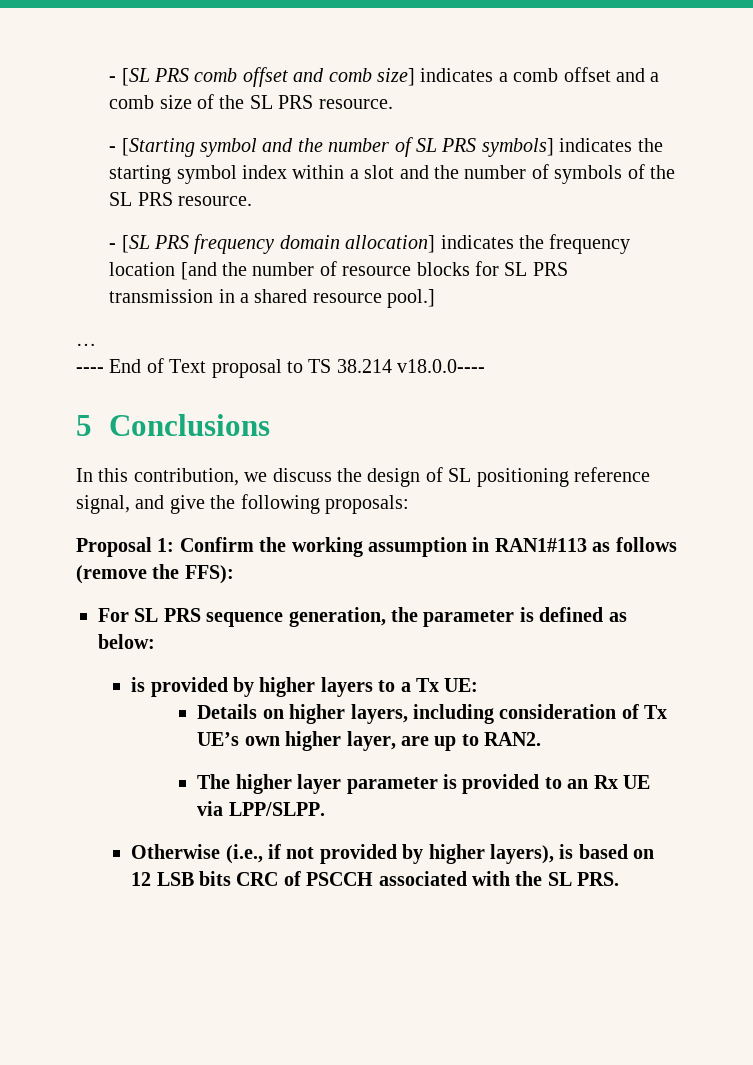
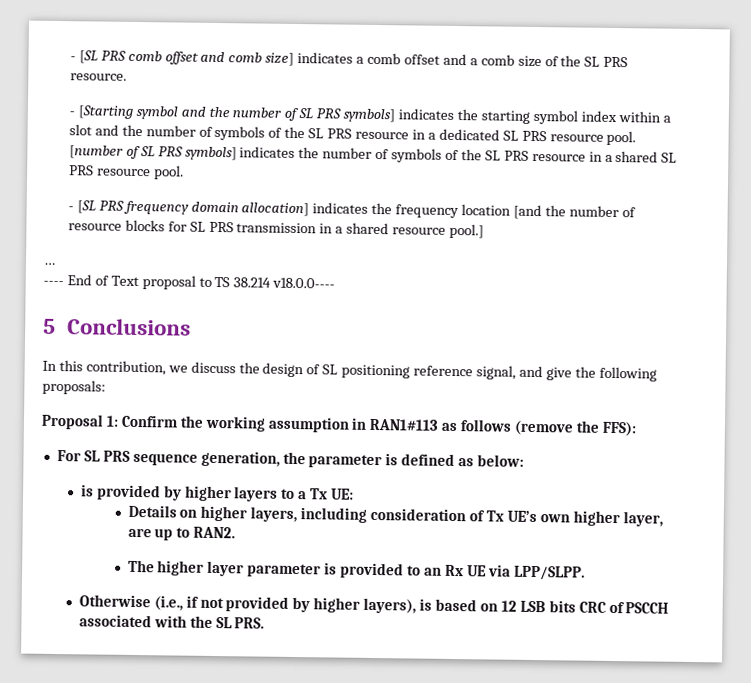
- - [Starting symbol and the number of SL PRS symbols] indicates the starting symbol index within a slot and the number of symbols of the SL PRS resource.
+ - [Starting symbol and the number of SL PRS symbols] indicates the starting symbol index within a slot and the number of symbols of the SL PRS resource in a dedicated SL PRS resource pool. [number of SL PRS symbols] indicates the number of symbols of the SL PRS resource in a shared SL PRS resource pool.

